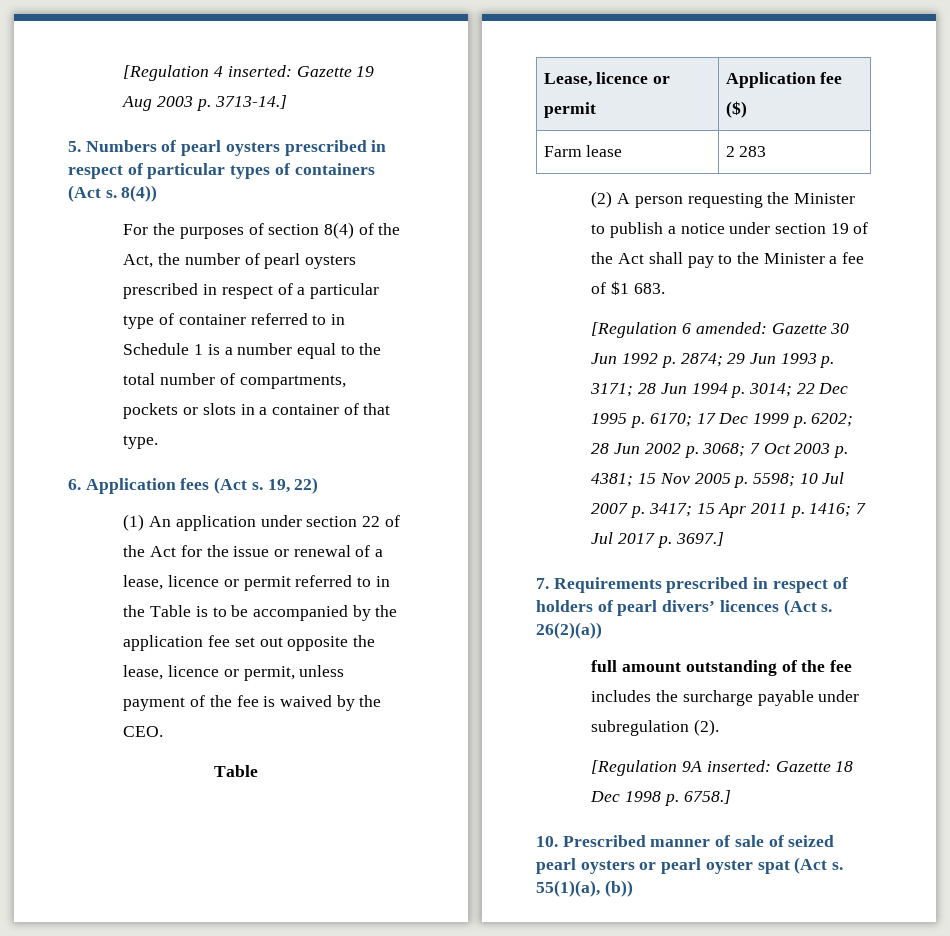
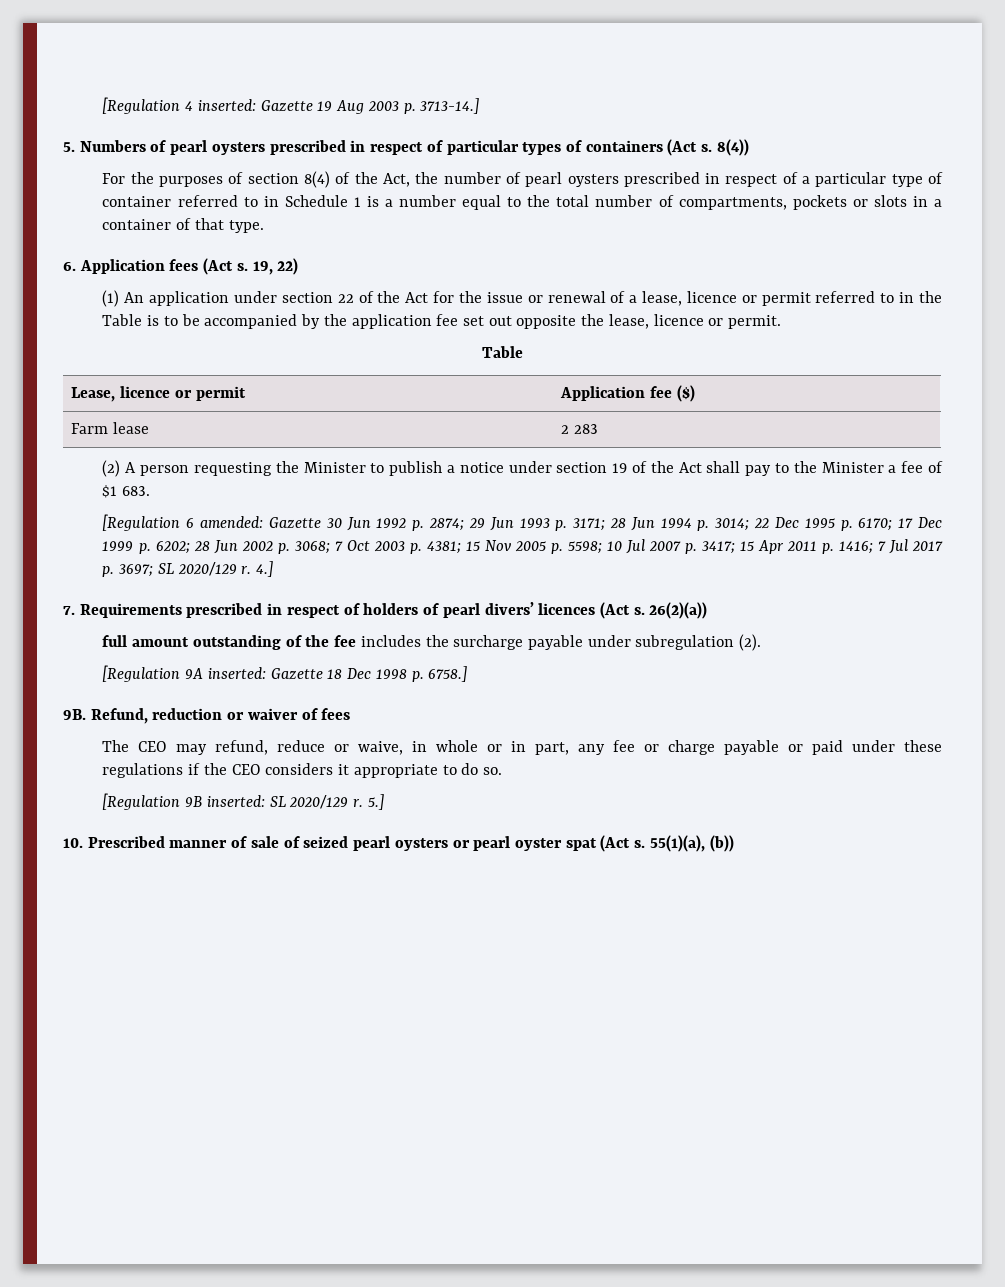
- (1) An application under section 22 of the Act for the issue or renewal of a lease, licence or permit referred to in the Table is to be accompanied by the application fee set out opposite the lease, licence or permit, unless payment of the fee is waived by the CEO.
+ (1) An application under section 22 of the Act for the issue or renewal of a lease, licence or permit referred to in the Table is to be accompanied by the application fee set out opposite the lease, licence or permit.
- [Regulation 6 amended: Gazette 30 Jun 1992 p. 2874; 29 Jun 1993 p. 3171; 28 Jun 1994 p. 3014; 22 Dec 1995 p. 6170; 17 Dec 1999 p. 6202; 28 Jun 2002 p. 3068; 7 Oct 2003 p. 4381; 15 Nov 2005 p. 5598; 10 Jul 2007 p. 3417; 15 Apr 2011 p. 1416; 7 Jul 2017 p. 3697.]
+ [Regulation 6 amended: Gazette 30 Jun 1992 p. 2874; 29 Jun 1993 p. 3171; 28 Jun 1994 p. 3014; 22 Dec 1995 p. 6170; 17 Dec 1999 p. 6202; 28 Jun 2002 p. 3068; 7 Oct 2003 p. 4381; 15 Nov 2005 p. 5598; 10 Jul 2007 p. 3417; 15 Apr 2011 p. 1416; 7 Jul 2017 p. 3697; SL 2020/129 r. 4.]
+ 9B. Refund, reduction or waiver of fees
+ The CEO may refund, reduce or waive, in whole or in part, any fee or charge payable or paid under these regulations if the CEO considers it appropriate to do so.
+ [Regulation 9B inserted: SL 2020/129 r. 5.]

